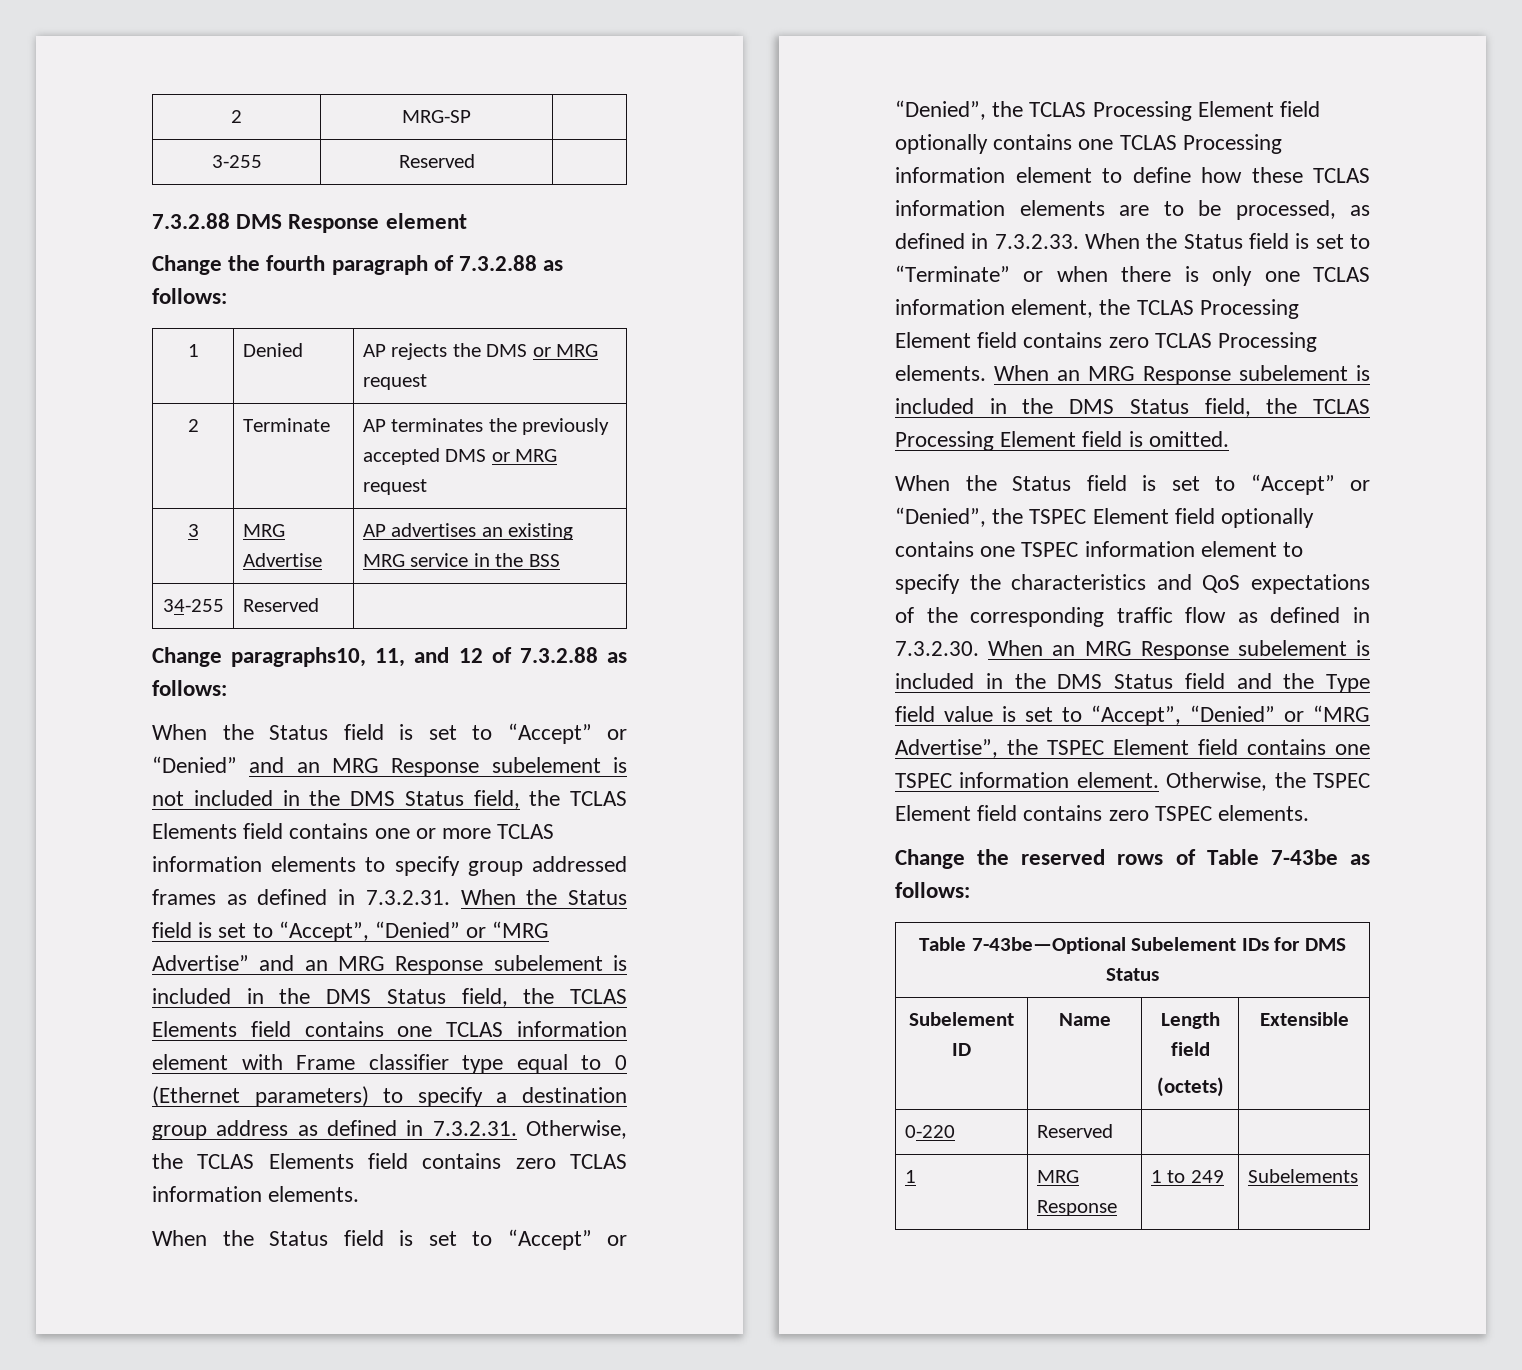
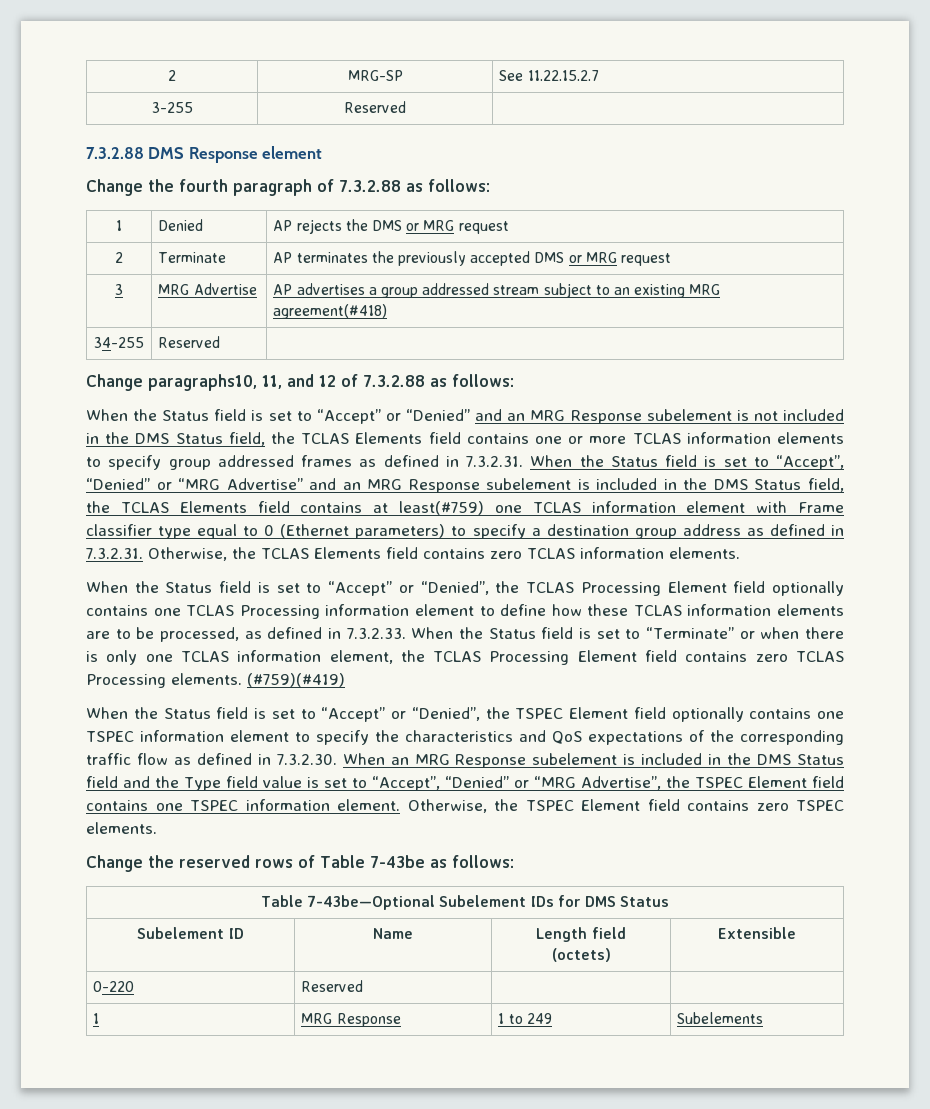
- 2 | MRG-SP |
+ 2 | MRG-SP | See 11.22.15.2.7
- 3 | MRG Advertise | AP advertises an existing MRG service in the BSS
+ 3 | MRG Advertise | AP advertises a group addressed stream subject to an existing MRG agreement(#418)
- When the Status field is set to “Accept” or “Denied” and an MRG Response subelement is not included in the DMS Status field, the TCLAS Elements field contains one or more TCLAS information elements to specify group addressed frames as defined in 7.3.2.31. When the Status field is set to “Accept”, “Denied” or “MRG Advertise” and an MRG Response subelement is included in the DMS Status field, the TCLAS Elements field contains one TCLAS information element with Frame classifier type equal to 0 (Ethernet parameters) to specify a destination group address as defined in 7.3.2.31. Otherwise, the TCLAS Elements field contains zero TCLAS information elements.
+ When the Status field is set to “Accept” or “Denied” and an MRG Response subelement is not included in the DMS Status field, the TCLAS Elements field contains one or more TCLAS information elements to specify group addressed frames as defined in 7.3.2.31. When the Status field is set to “Accept”, “Denied” or “MRG Advertise” and an MRG Response subelement is included in the DMS Status field, the TCLAS Elements field contains at least(#759) one TCLAS information element with Frame classifier type equal to 0 (Ethernet parameters) to specify a destination group address as defined in 7.3.2.31. Otherwise, the TCLAS Elements field contains zero TCLAS information elements.
- When an MRG Response subelement is included in the DMS Status field, the TCLAS Processing Element field is omitted.
+ (#759)(#419)

